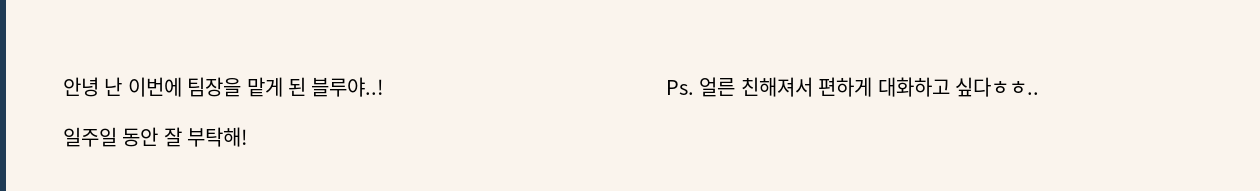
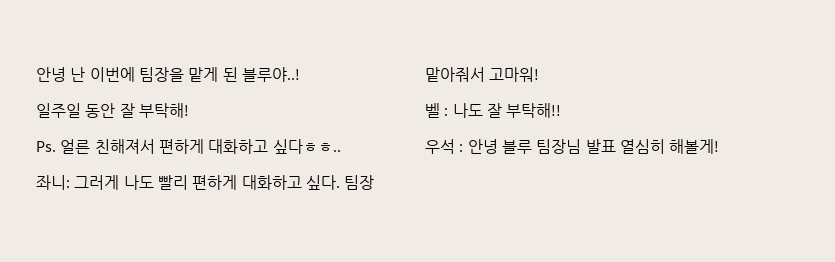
+ 좌니: 그러게 나도 빨리 편하게 대화하고 싶다. 팀장 맡아줘서 고마워!
+ 벨 : 나도 잘 부탁해!!
+ 우석 : 안녕 블루 팀장님 발표 열심히 해볼게!

